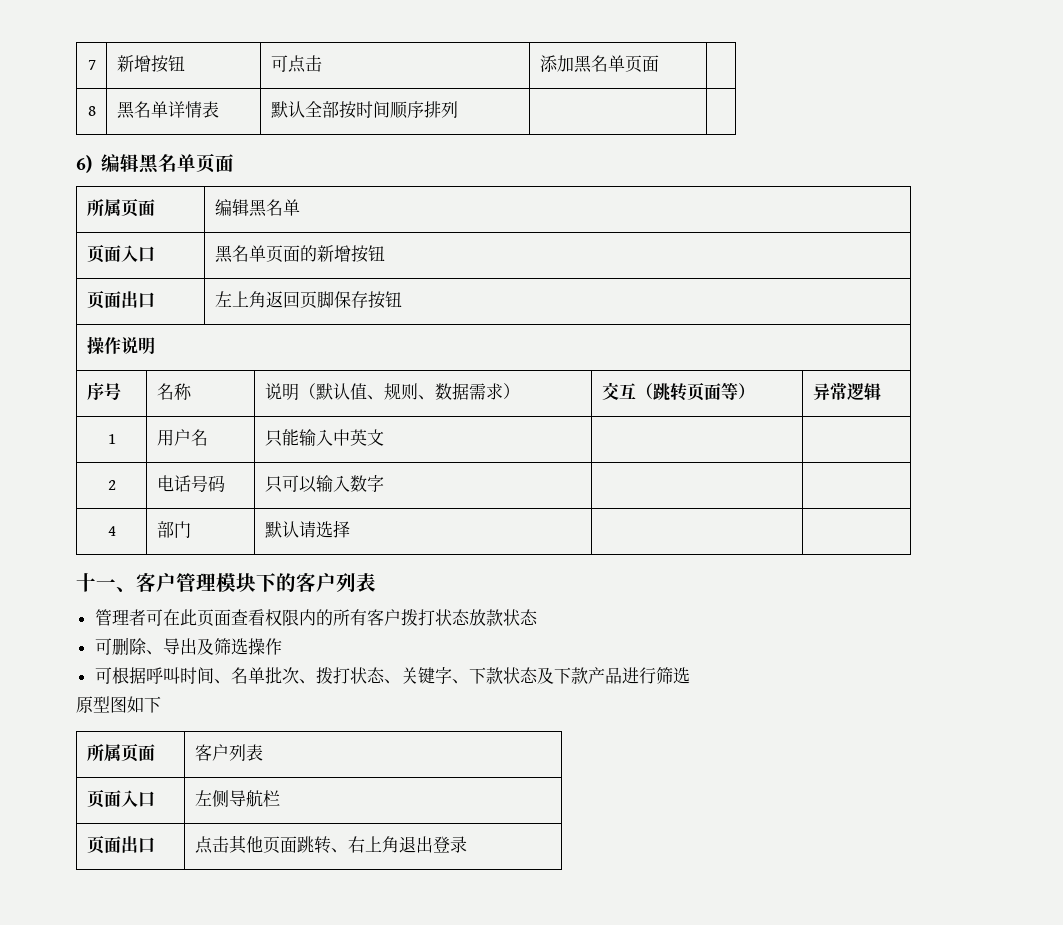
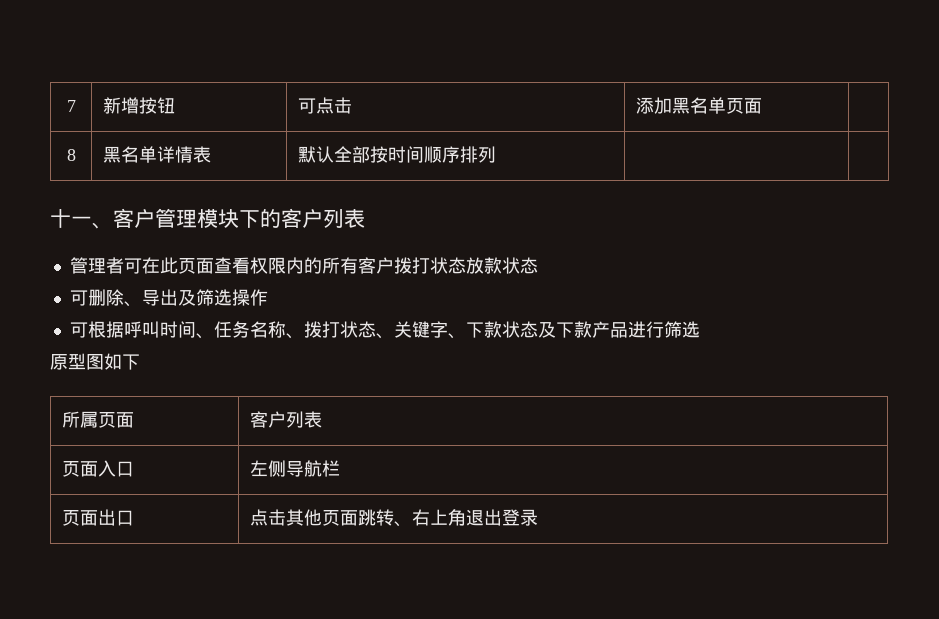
- 6)编辑黑名单页面
- 所属页面 | 编辑黑名单
- 页面入口 | 黑名单页面的新增按钮
- 页面出口 | 左上角返回页脚保存按钮
- 操作说明
- 序号 | 名称 | 说明（默认值、规则、数据需求） | 交互（跳转页面等） | 异常逻辑
- 1 | 用户名 | 只能输入中英文 | |
- 2 | 电话号码 | 只可以输入数字 | |
- 4 | 部门 | 默认请选择 | |
- 可根据呼叫时间、名单批次、拨打状态、关键字、下款状态及下款产品进行筛选
+ 可根据呼叫时间、任务名称、拨打状态、关键字、下款状态及下款产品进行筛选

